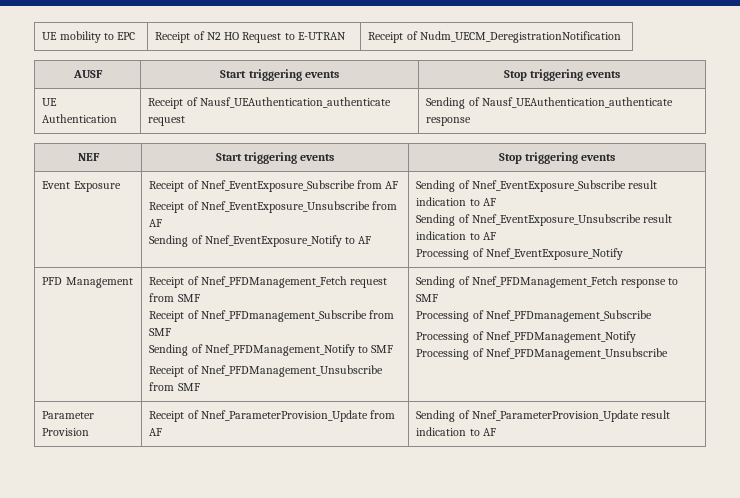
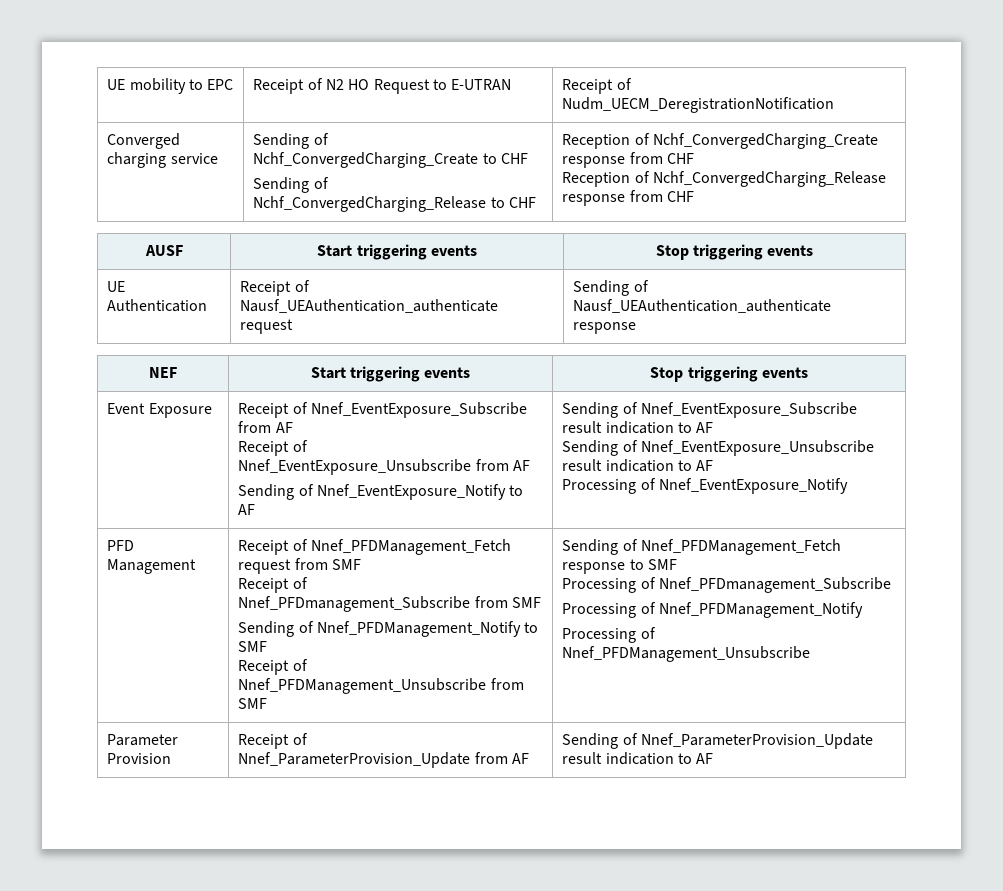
+ Converged charging service | Sending of Nchf_ConvergedCharging_Create to CHF
+ Sending of Nchf_ConvergedCharging_Release to CHF | Reception of Nchf_ConvergedCharging_Create response from CHF
+ Reception of Nchf_ConvergedCharging_Release response from CHF

